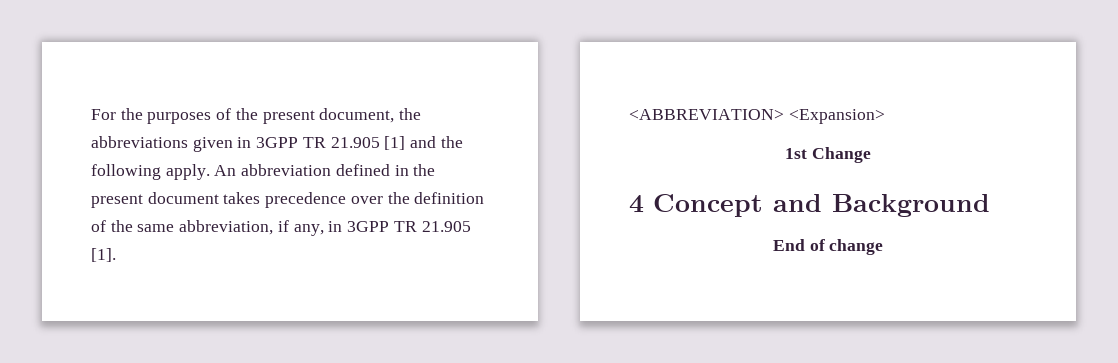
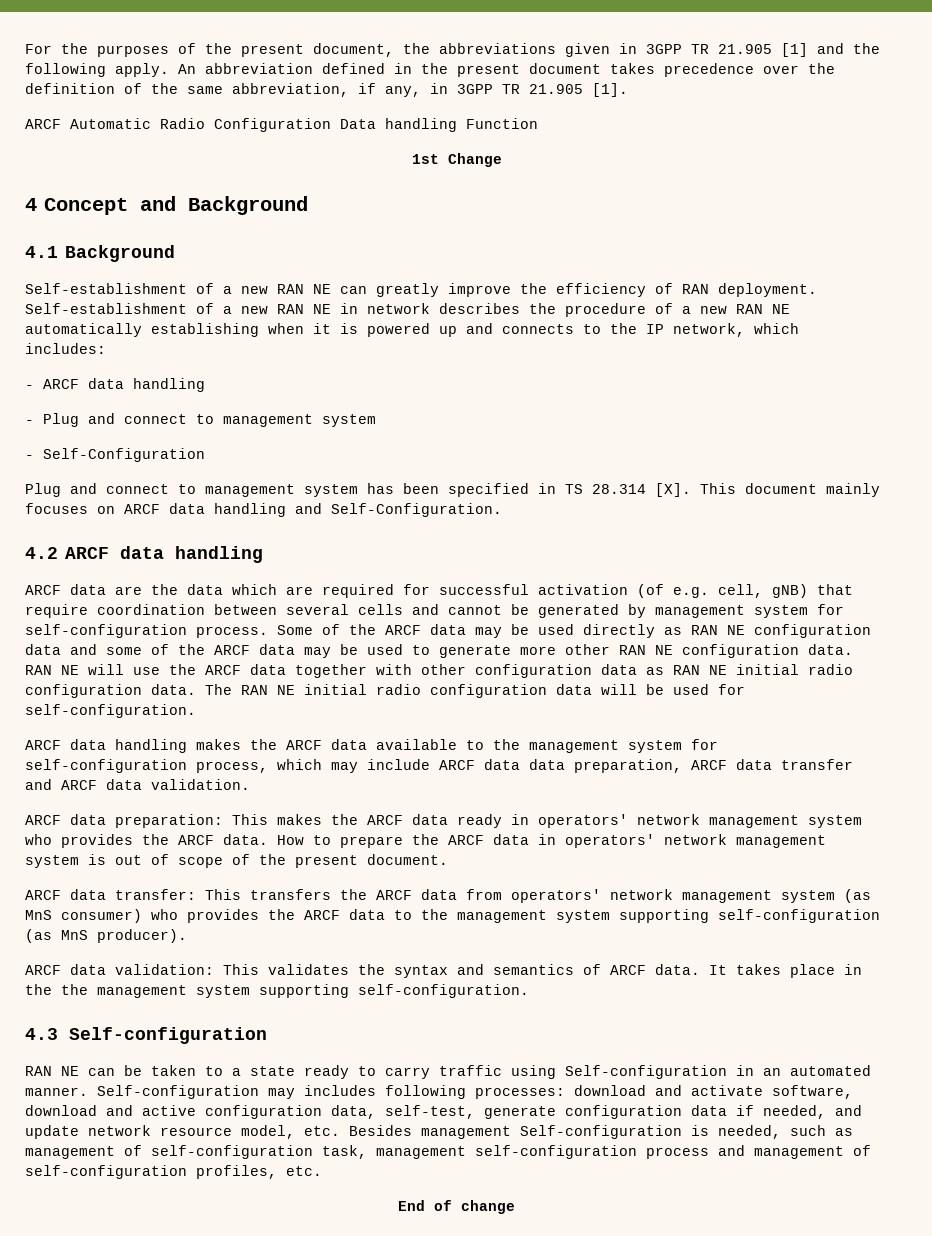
- <ABBREVIATION> <Expansion>
+ ARCF Automatic Radio Configuration Data handling Function
+ 4.1 Background
+ Self-establishment of a new RAN NE can greatly improve the efficiency of RAN deployment. Self-establishment of a new RAN NE in network describes the procedure of a new RAN NE automatically establishing when it is powered up and connects to the IP network, which includes:
+ - ARCF data handling
+ - Plug and connect to management system
+ - Self-Configuration
+ Plug and connect to management system has been specified in TS 28.314 [X]. This document mainly focuses on ARCF data handling and Self-Configuration.
+ 4.2 ARCF data handling
+ ARCF data are the data which are required for successful activation (of e.g. cell, gNB) that require coordination between several cells and cannot be generated by management system for self-configuration process. Some of the ARCF data may be used directly as RAN NE configuration data and some of the ARCF data may be used to generate more other RAN NE configuration data. RAN NE will use the ARCF data together with other configuration data as RAN NE initial radio configuration data. The RAN NE initial radio configuration data will be used for self-configuration.
+ ARCF data handling makes the ARCF data available to the management system for self-configuration process, which may include ARCF data data preparation, ARCF data transfer and ARCF data validation.
+ ARCF data preparation: This makes the ARCF data ready in operators' network management system who provides the ARCF data. How to prepare the ARCF data in operators' network management system is out of scope of the present document.
+ ARCF data transfer: This transfers the ARCF data from operators' network management system (as MnS consumer) who provides the ARCF data to the management system supporting self-configuration (as MnS producer).
+ ARCF data validation: This validates the syntax and semantics of ARCF data. It takes place in the the management system supporting self-configuration.
+ 4.3 Self-configuration
+ RAN NE can be taken to a state ready to carry traffic using Self-configuration in an automated manner. Self-configuration may includes following processes: download and activate software, download and active configuration data, self-test, generate configuration data if needed, and update network resource model, etc. Besides management Self-configuration is needed, such as management of self-configuration task, management self-configuration process and management of self-configuration profiles, etc.

